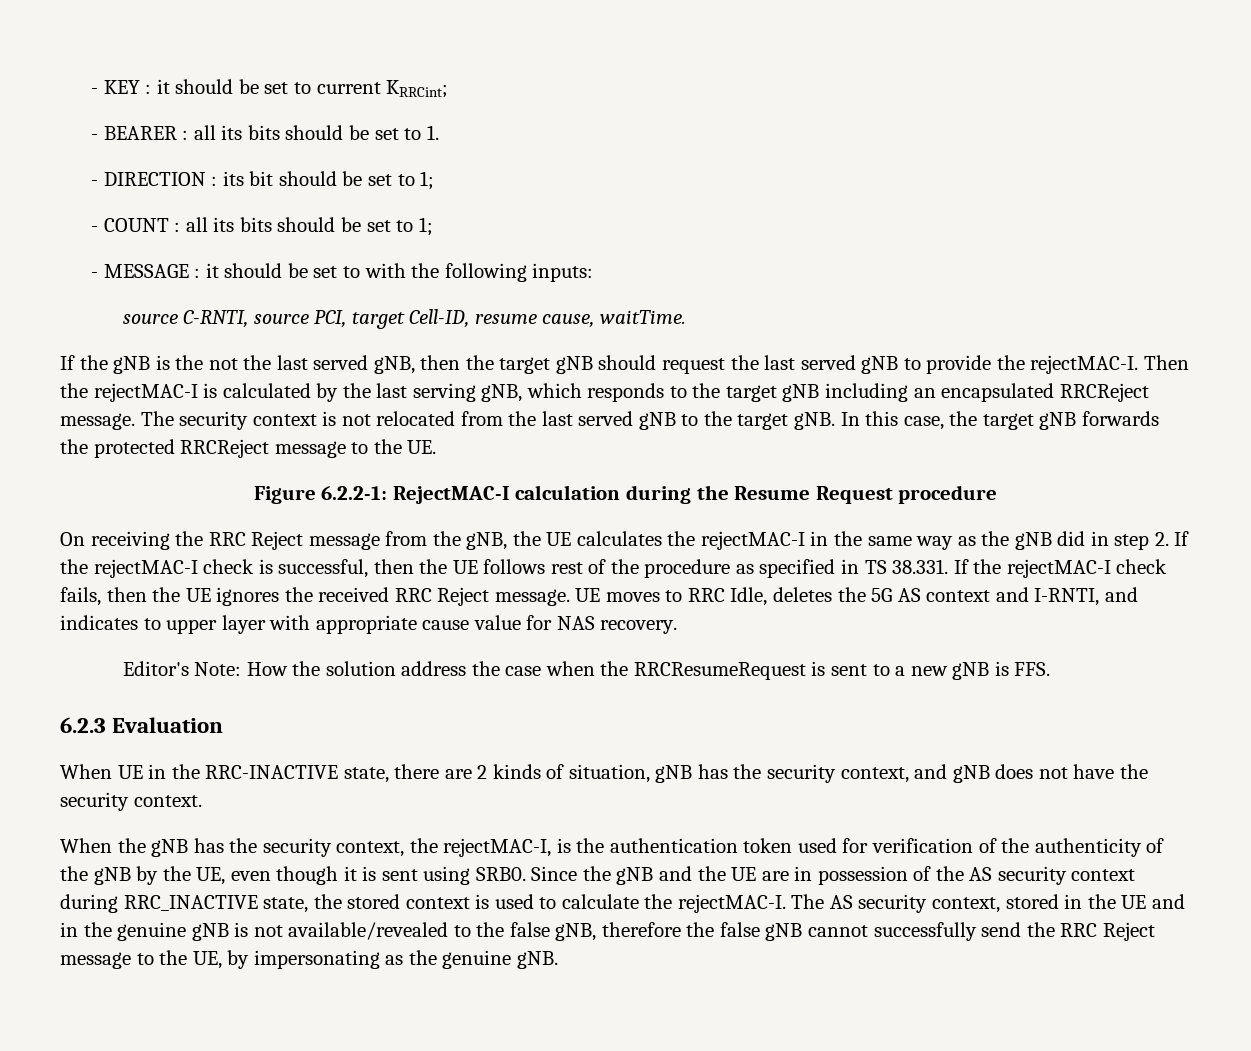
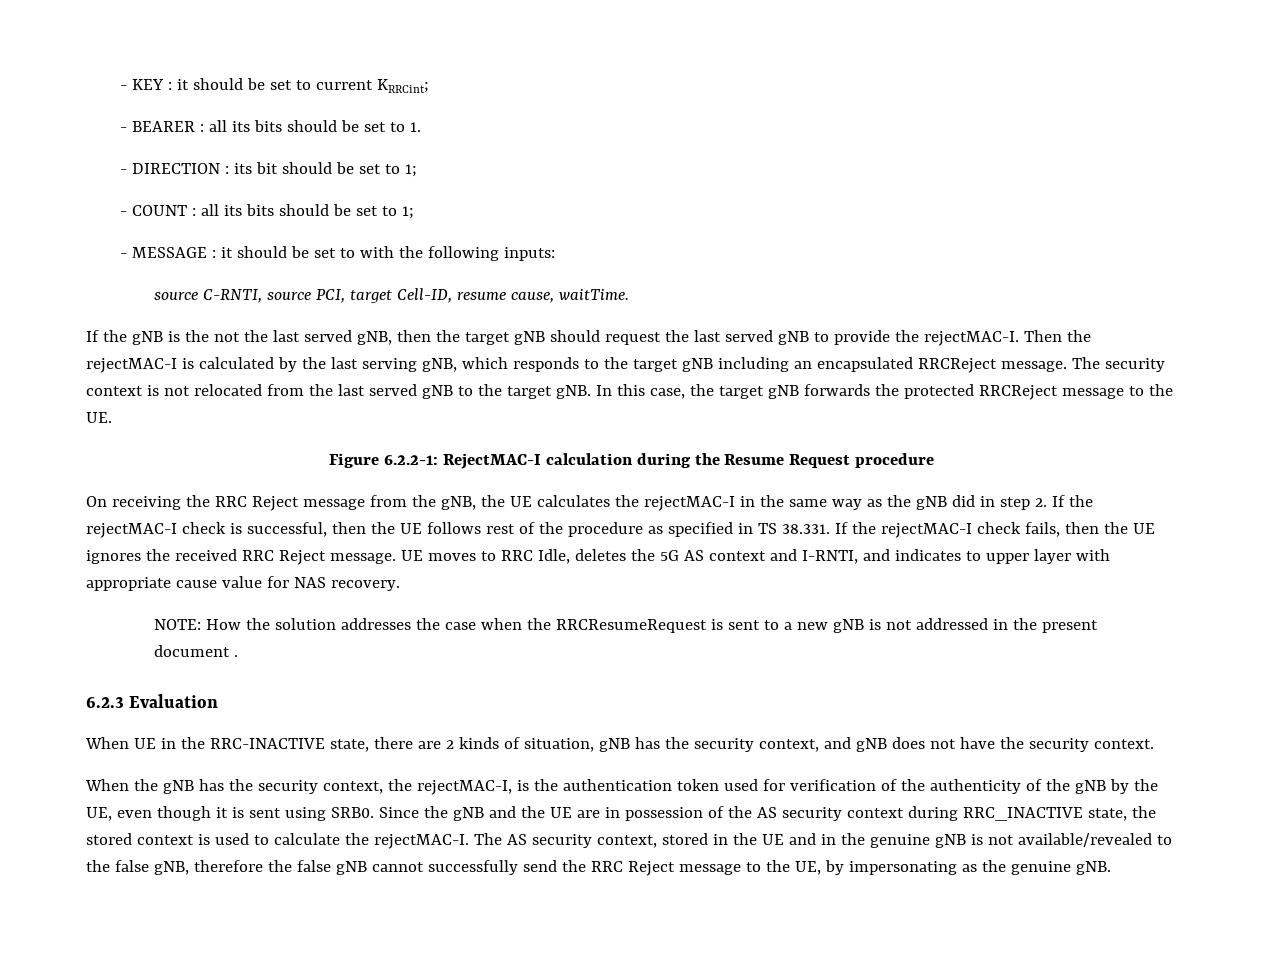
- Editor's Note: How the solution address the case when the RRCResumeRequest is sent to a new gNB is FFS.
+ NOTE: How the solution addresses the case when the RRCResumeRequest is sent to a new gNB is not addressed in the present document .

